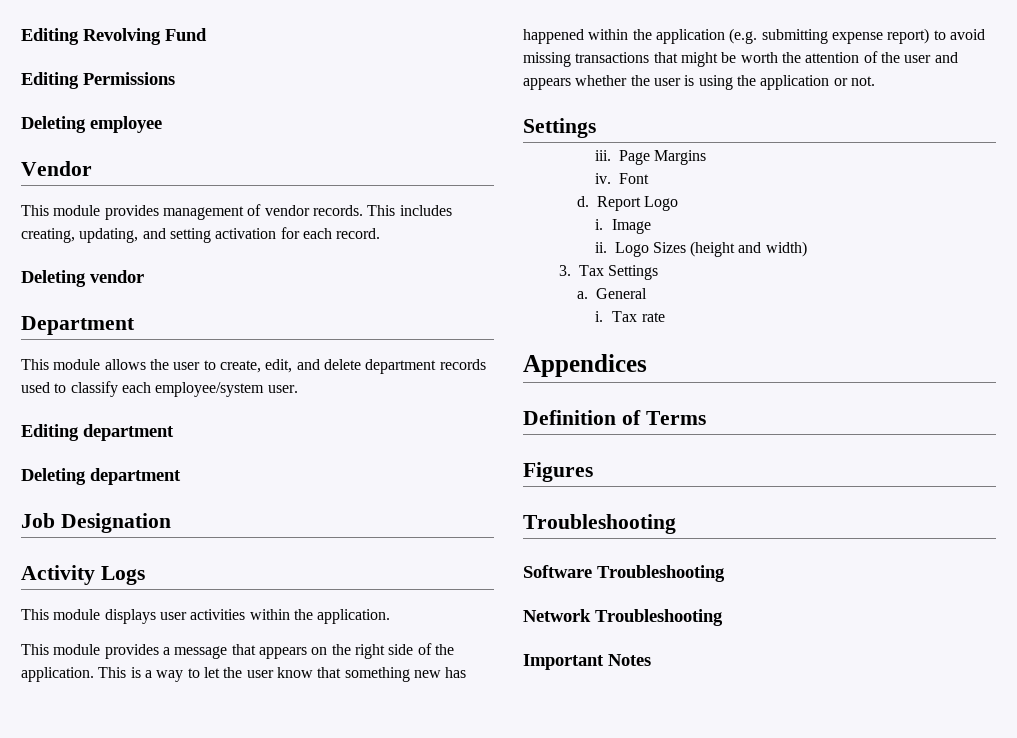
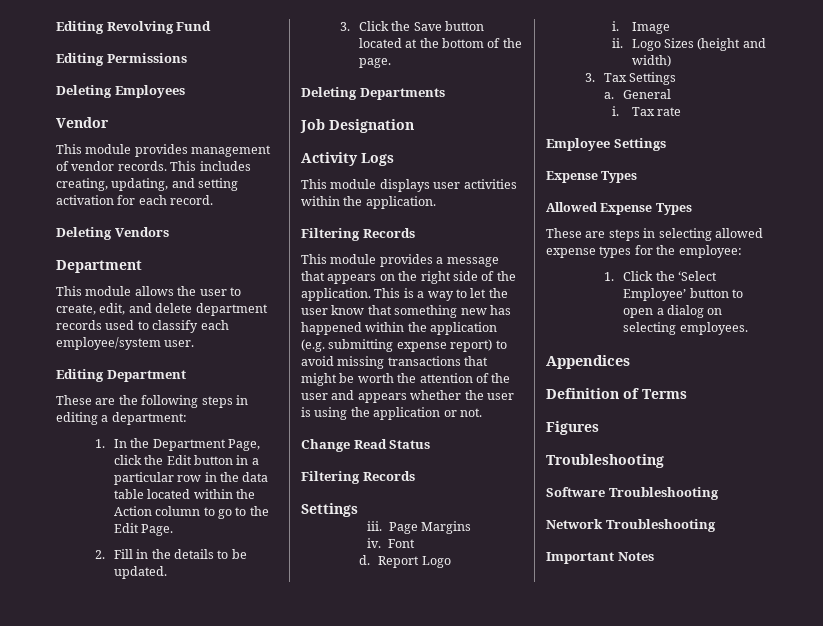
- Deleting employee
+ Deleting Employees
- Deleting vendor
+ Deleting Vendors
- Editing department
- Deleting department
+ Editing Department
+ These are the following steps in editing a department:
+ 1. In the Department Page, click the Edit button in a particular row in the data table located within the Action column to go to the Edit Page.
+ 2. Fill in the details to be updated.
+ 3. Click the Save button located at the bottom of the page.
+ Deleting Departments
  This module displays user activities within the application.
+ Filtering Records
+ Change Read Status
+ Filtering Records
+ Employee Settings
+ Expense Types
+ Allowed Expense Types
+ These are steps in selecting allowed expense types for the employee:
+ 1. Click the ‘Select Employee’ button to open a dialog on selecting employees.

